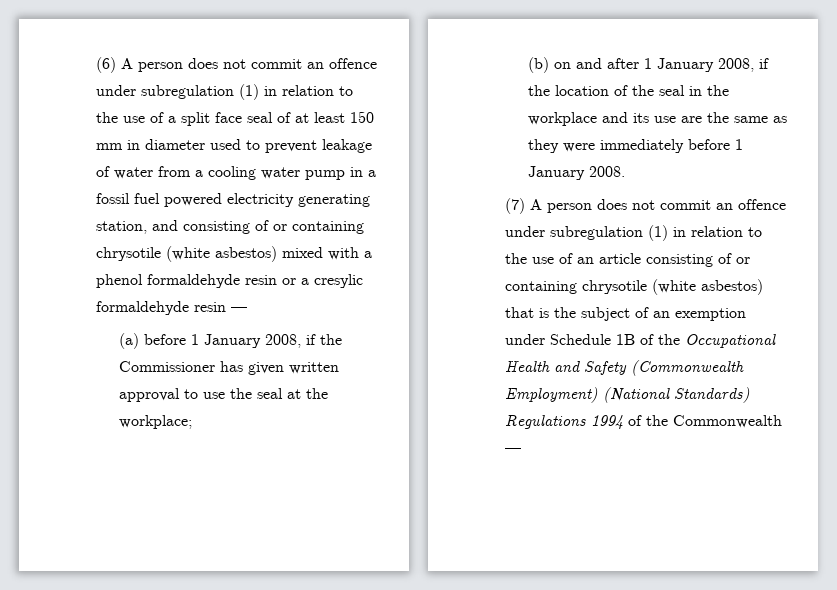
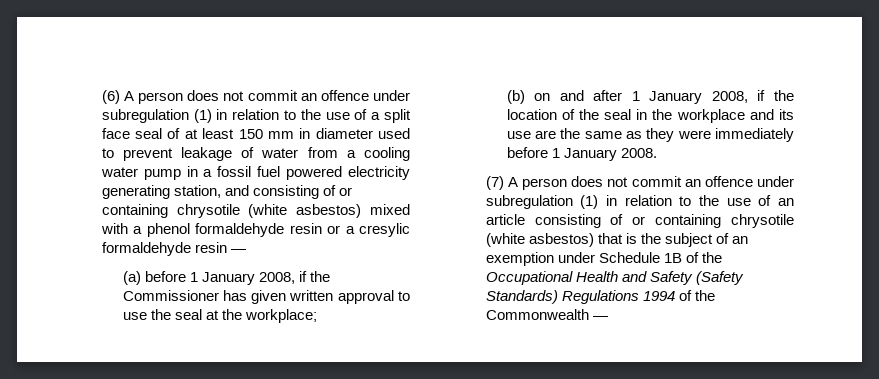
- (7) A person does not commit an offence under subregulation (1) in relation to the use of an article consisting of or containing chrysotile (white asbestos) that is the subject of an exemption under Schedule 1B of the Occupational Health and Safety (Commonwealth Employment) (National Standards) Regulations 1994 of the Commonwealth —
+ (7) A person does not commit an offence under subregulation (1) in relation to the use of an article consisting of or containing chrysotile (white asbestos) that is the subject of an exemption under Schedule 1B of the Occupational Health and Safety (Safety Standards) Regulations 1994 of the Commonwealth —

